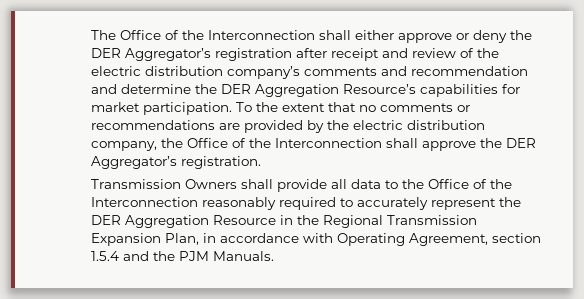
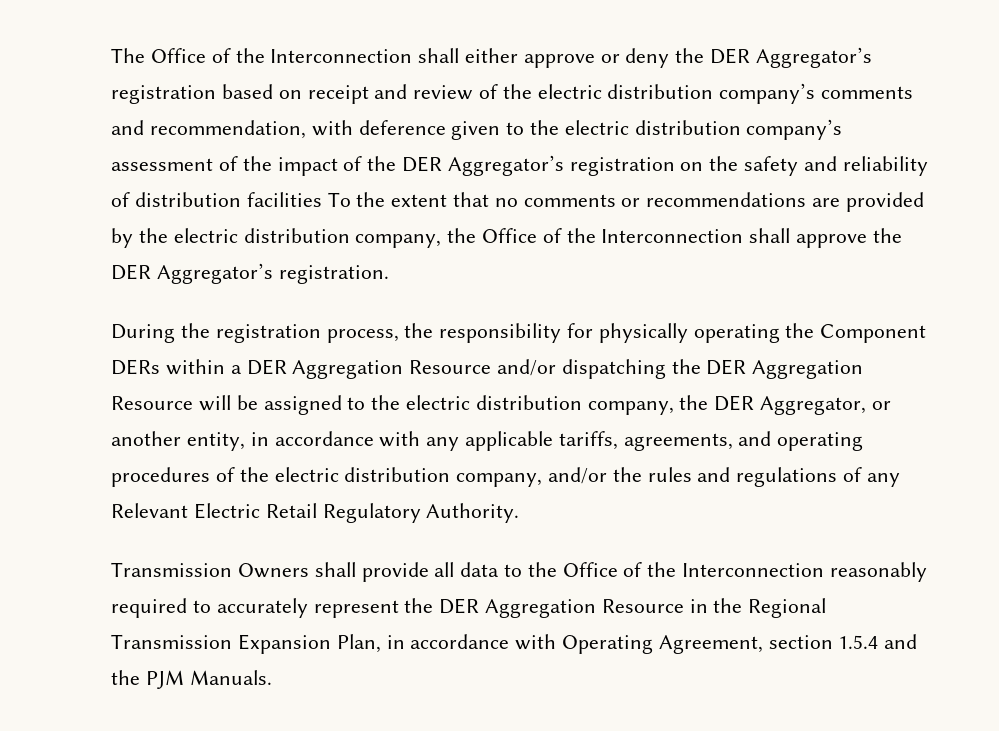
- The Office of the Interconnection shall either approve or deny the DER Aggregator’s registration after receipt and review of the electric distribution company’s comments and recommendation and determine the DER Aggregation Resource’s capabilities for market participation. To the extent that no comments or recommendations are provided by the electric distribution company, the Office of the Interconnection shall approve the DER Aggregator’s registration.
+ The Office of the Interconnection shall either approve or deny the DER Aggregator’s registration based on receipt and review of the electric distribution company’s comments and recommendation, with deference given to the electric distribution company’s assessment of the impact of the DER Aggregator’s registration on the safety and reliability of distribution facilities To the extent that no comments or recommendations are provided by the electric distribution company, the Office of the Interconnection shall approve the DER Aggregator’s registration.
+ During the registration process, the responsibility for physically operating the Component DERs within a DER Aggregation Resource and/or dispatching the DER Aggregation Resource will be assigned to the electric distribution company, the DER Aggregator, or another entity, in accordance with any applicable tariffs, agreements, and operating procedures of the electric distribution company, and/or the rules and regulations of any Relevant Electric Retail Regulatory Authority.

